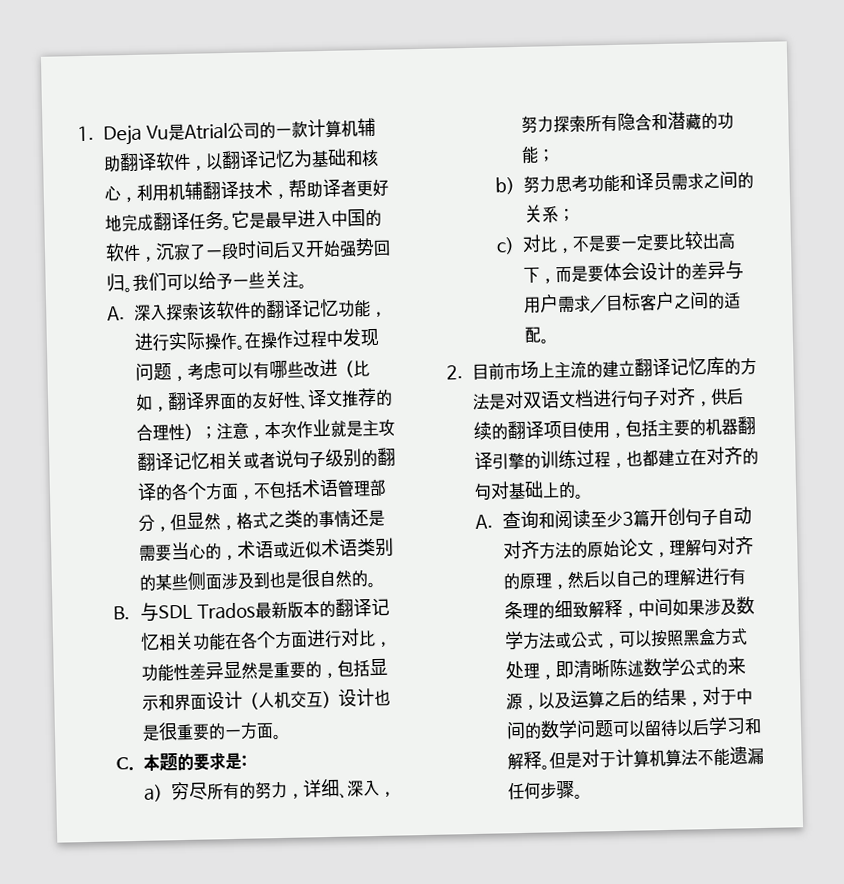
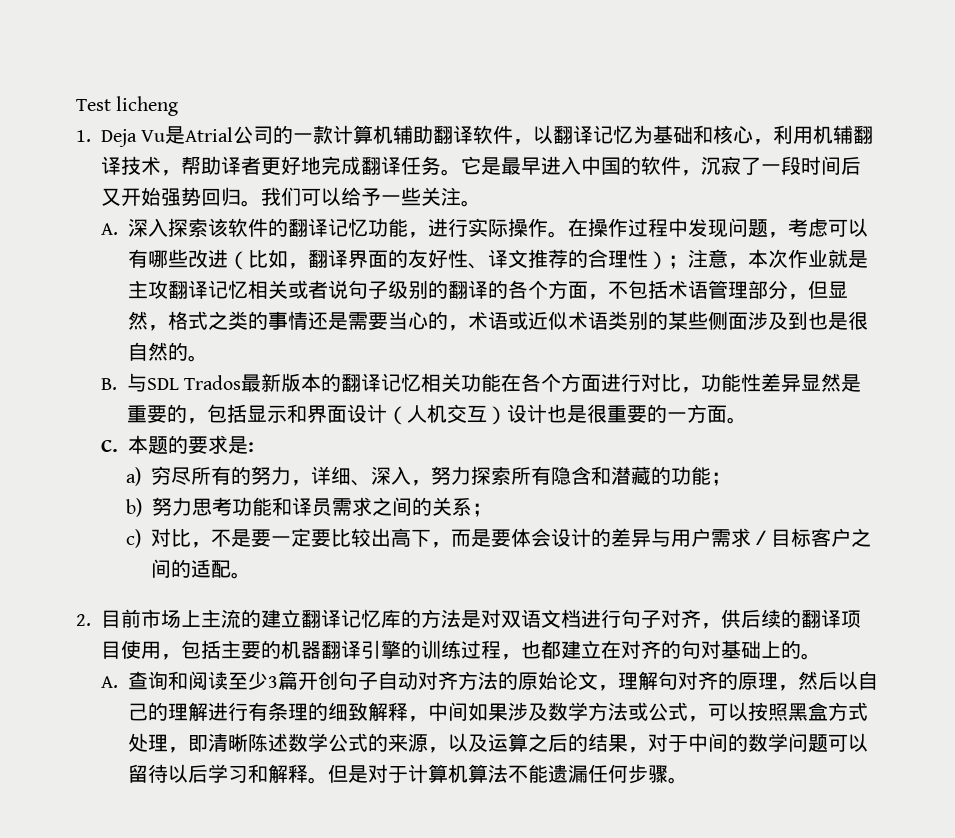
+ Test licheng

